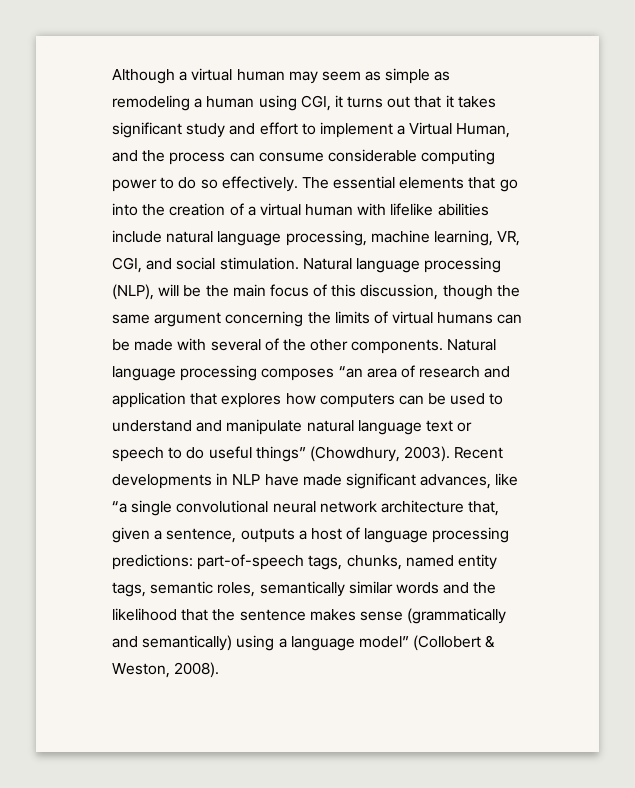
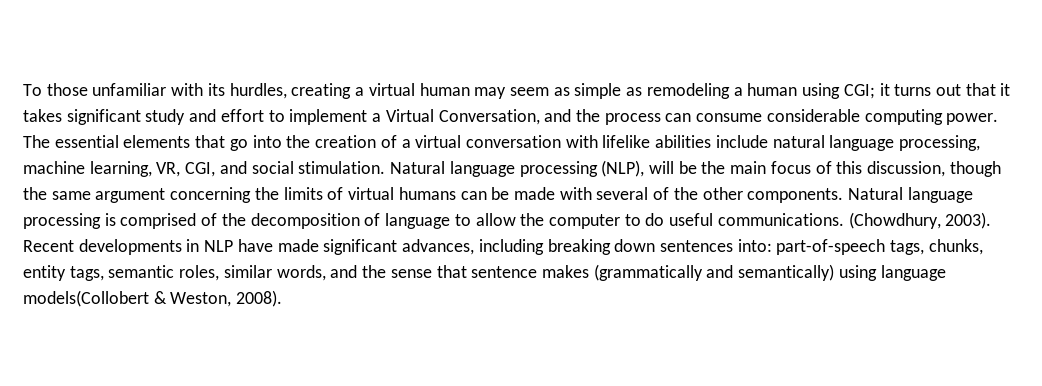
- Although a virtual human may seem as simple as remodeling a human using CGI, it turns out that it takes significant study and effort to implement a Virtual Human, and the process can consume considerable computing power to do so effectively.
+ To those unfamiliar with its hurdles, creating a virtual human may seem as simple as remodeling a human using CGI; it turns out that it takes significant study and effort to implement a Virtual Conversation, and the process can consume considerable computing power.
- The essential elements that go into the creation of a virtual human with lifelike abilities include natural language processing, machine learning, VR, CGI, and social stimulation.
+ The essential elements that go into the creation of a virtual conversation with lifelike abilities include natural language processing, machine learning, VR, CGI, and social stimulation.
- Natural language processing composes “an area of research and application that explores how computers can be used to understand and manipulate natural language text or speech to do useful things” (Chowdhury, 2003).
+ Natural language processing is comprised of the decomposition of language to allow the computer to do useful communications. (Chowdhury, 2003).
- Recent developments in NLP have made significant advances, like “a single convolutional neural network architecture that, given a sentence, outputs a host of language processing predictions: part-of-speech tags, chunks, named entity tags, semantic roles, semantically similar words and the likelihood that the sentence makes sense (grammatically and semantically) using a language model” (Collobert & Weston, 2008).
+ Recent developments in NLP have made significant advances, including breaking down sentences into: part-of-speech tags, chunks, entity tags, semantic roles, similar words, and the sense that sentence makes (grammatically and semantically) using language models(Collobert & Weston, 2008).

